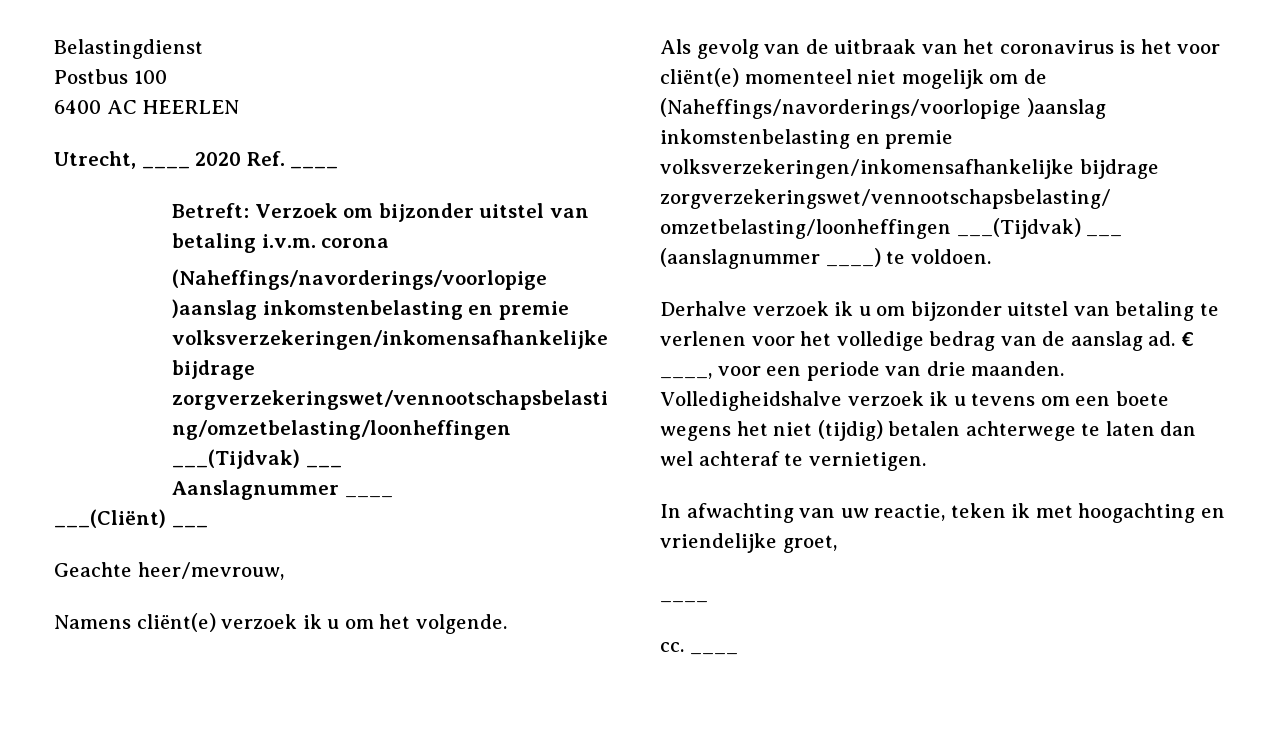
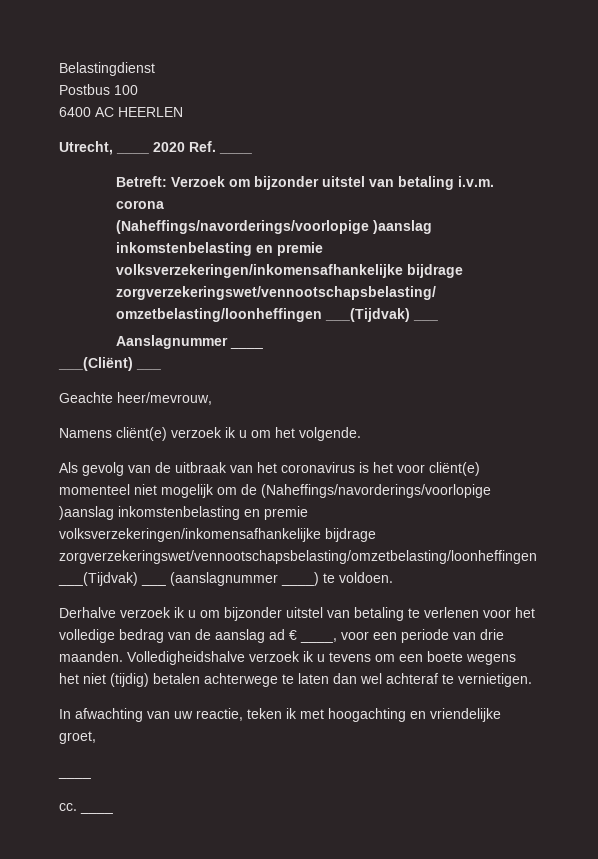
- Derhalve verzoek ik u om bijzonder uitstel van betaling te verlenen voor het volledige bedrag van de aanslag ad. € ____, voor een periode van drie maanden.
+ Derhalve verzoek ik u om bijzonder uitstel van betaling te verlenen voor het volledige bedrag van de aanslag ad € ____, voor een periode van drie maanden.

